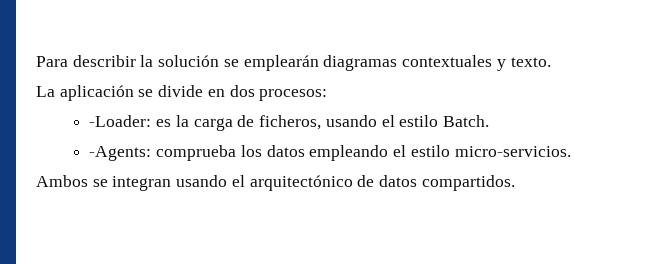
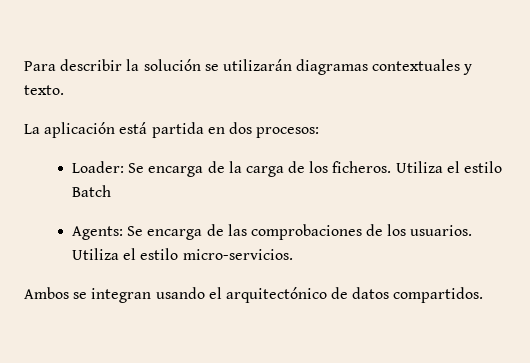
- Para describir la solución se emplearán diagramas contextuales y texto.
+ Para describir la solución se utilizarán diagramas contextuales y texto.
- La aplicación se divide en dos procesos:
+ La aplicación está partida en dos procesos:
- -Loader: es la carga de ficheros, usando el estilo Batch.
- -Agents: comprueba los datos empleando el estilo micro-servicios.
+ Loader: Se encarga de la carga de los ficheros. Utiliza el estilo Batch
+ Agents: Se encarga de las comprobaciones de los usuarios. Utiliza el estilo micro-servicios.

